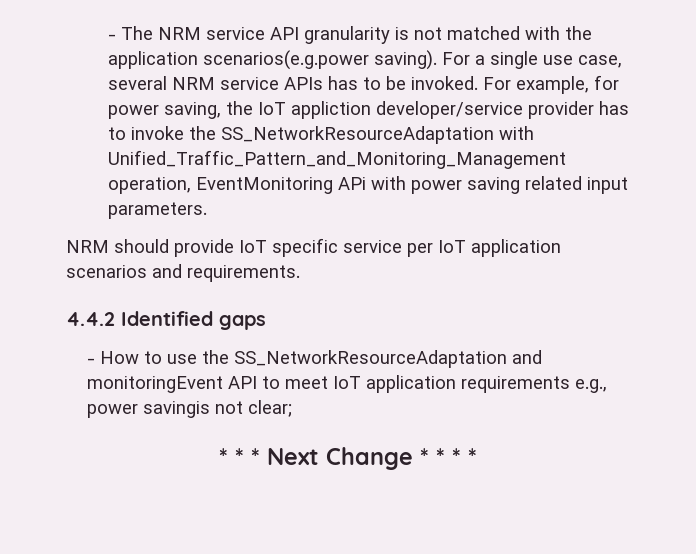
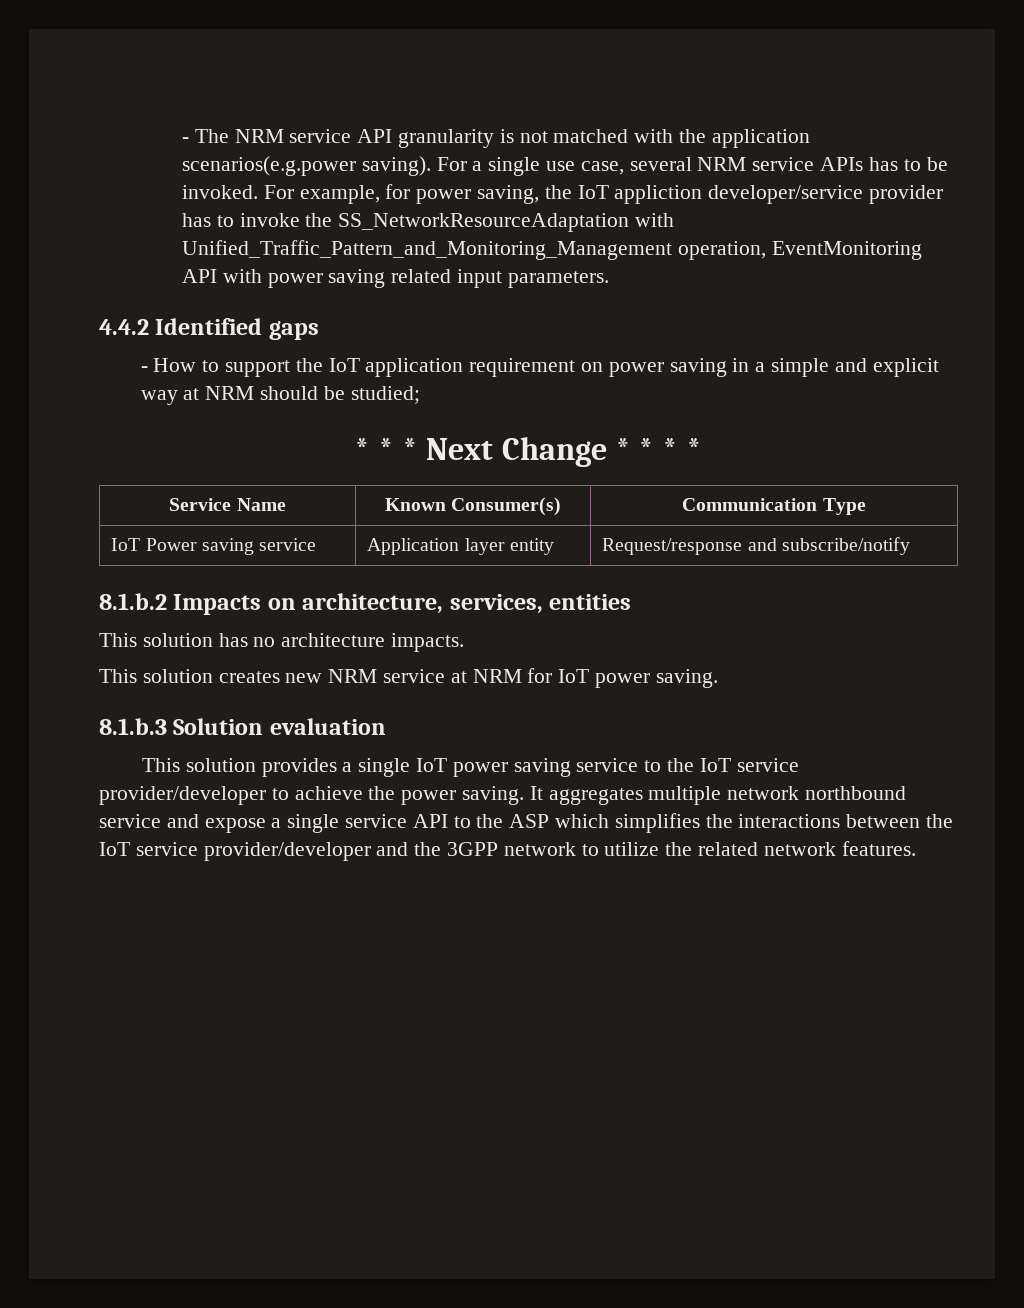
- For example, for power saving, the IoT appliction developer/service provider has to invoke the SS_NetworkResourceAdaptation with Unified_Traffic_Pattern_and_Monitoring_Management operation, EventMonitoring APi with power saving related input parameters.
+ For example, for power saving, the IoT appliction developer/service provider has to invoke the SS_NetworkResourceAdaptation with Unified_Traffic_Pattern_and_Monitoring_Management operation, EventMonitoring API with power saving related input parameters.
- NRM should provide IoT specific service per IoT application scenarios and requirements.
- - How to use the SS_NetworkResourceAdaptation and monitoringEvent API to meet IoT application requirements e.g., power savingis not clear;
+ - How to support the IoT application requirement on power saving in a simple and explicit way at NRM should be studied;
+ Service Name | Known Consumer(s) | Communication Type
+ IoT Power saving service | Application layer entity | Request/response and subscribe/notify
+ 8.1.b.2 Impacts on architecture, services, entities
+ This solution has no architecture impacts.
+ This solution creates new NRM service at NRM for IoT power saving.
+ 8.1.b.3 Solution evaluation
+ This solution provides a single IoT power saving service to the IoT service provider/developer to achieve the power saving. It aggregates multiple network northbound service and expose a single service API to the ASP which simplifies the interactions between the IoT service provider/developer and the 3GPP network to utilize the related network features.

